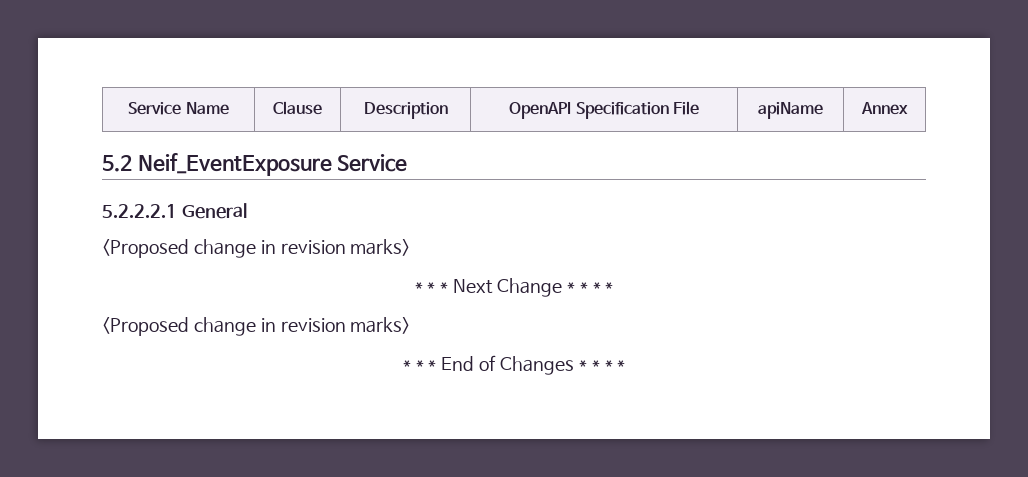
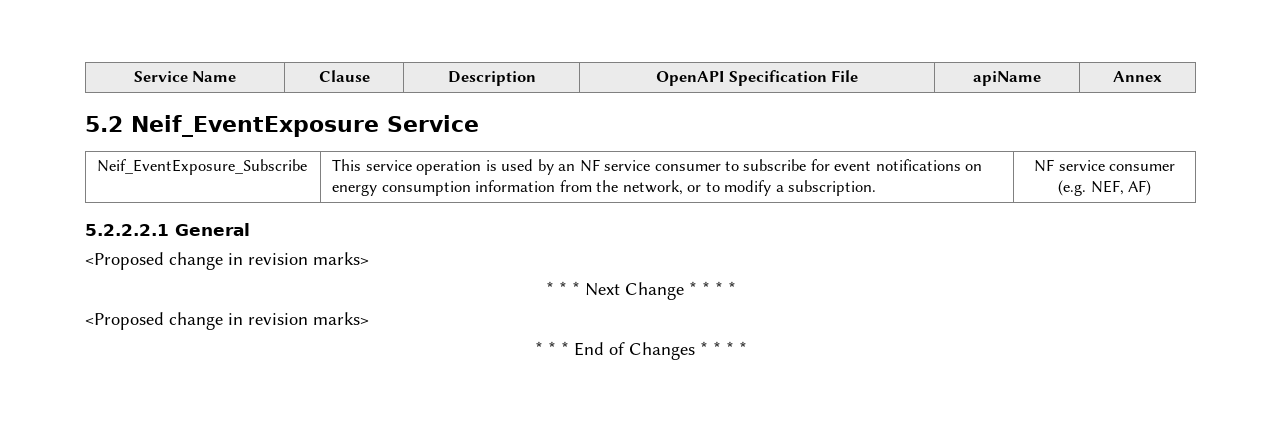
+ Neif_EventExposure_Subscribe | This service operation is used by an NF service consumer to subscribe for event notifications on energy consumption information from the network, or to modify a subscription. | NF service consumer (e.g. NEF, AF)

